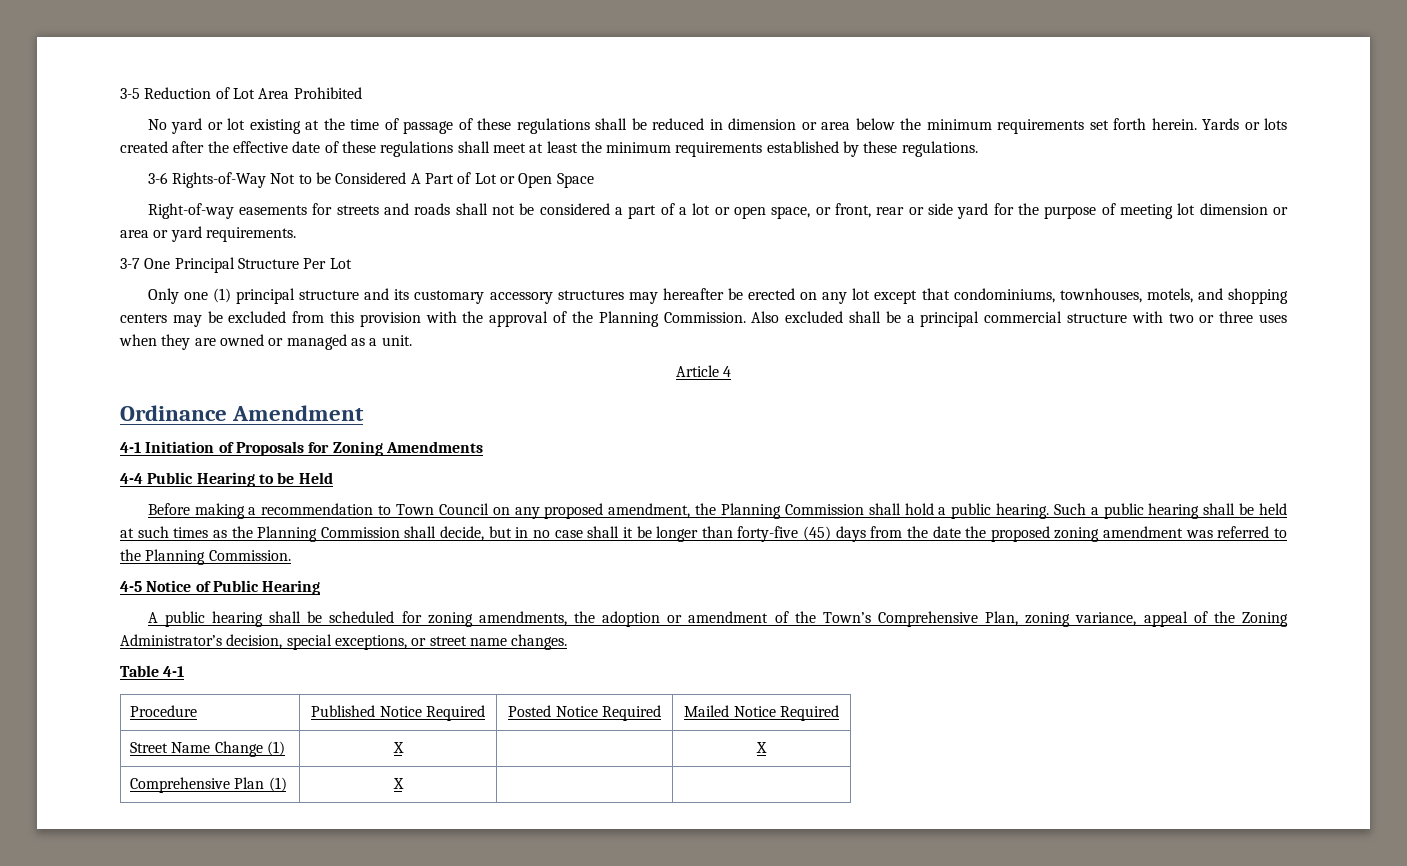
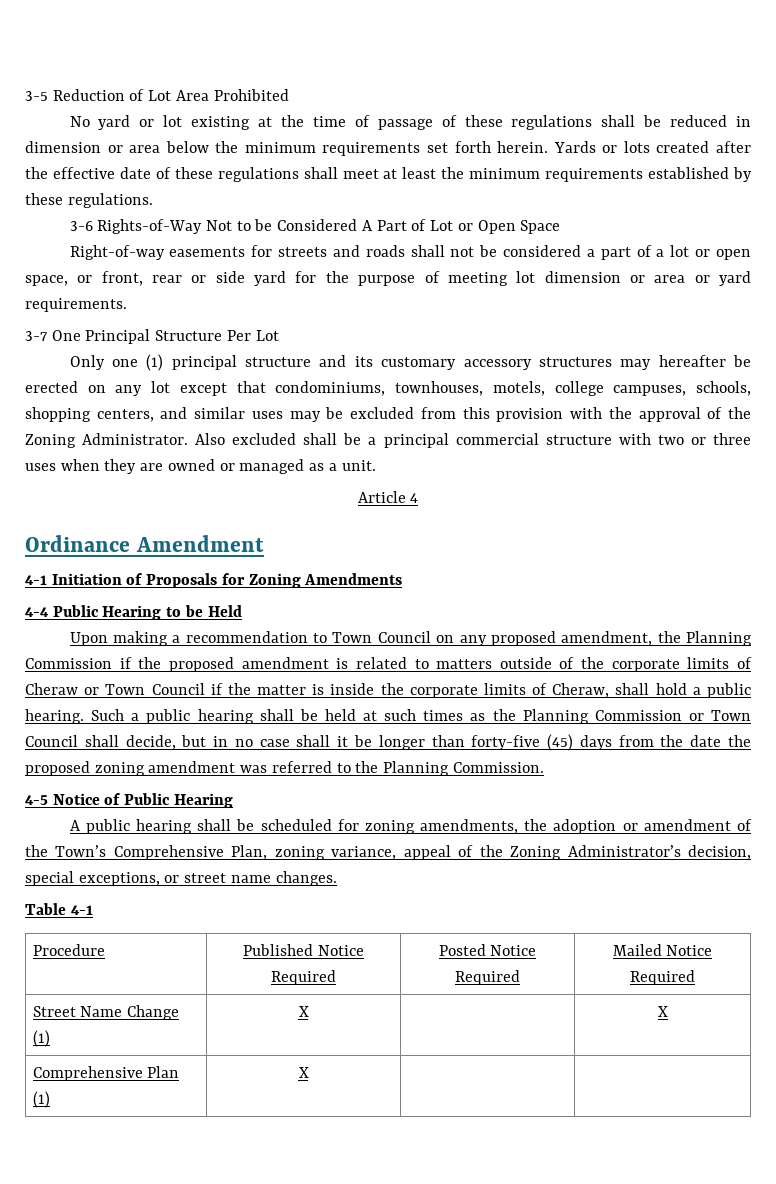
- Only one (1) principal structure and its customary accessory structures may hereafter be erected on any lot except that condominiums, townhouses, motels, and shopping centers may be excluded from this provision with the approval of the Planning Commission.
+ Only one (1) principal structure and its customary accessory structures may hereafter be erected on any lot except that condominiums, townhouses, motels, college campuses, schools, shopping centers, and similar uses may be excluded from this provision with the approval of the Zoning Administrator.
- Before making a recommendation to Town Council on any proposed amendment, the Planning Commission shall hold a public hearing.
+ Upon making a recommendation to Town Council on any proposed amendment, the Planning Commission if the proposed amendment is related to matters outside of the corporate limits of Cheraw or Town Council if the matter is inside the corporate limits of Cheraw, shall hold a public hearing.
- Such a public hearing shall be held at such times as the Planning Commission shall decide, but in no case shall it be longer than forty-five (45) days from the date the proposed zoning amendment was referred to the Planning Commission.
+ Such a public hearing shall be held at such times as the Planning Commission or Town Council shall decide, but in no case shall it be longer than forty-five (45) days from the date the proposed zoning amendment was referred to the Planning Commission.

